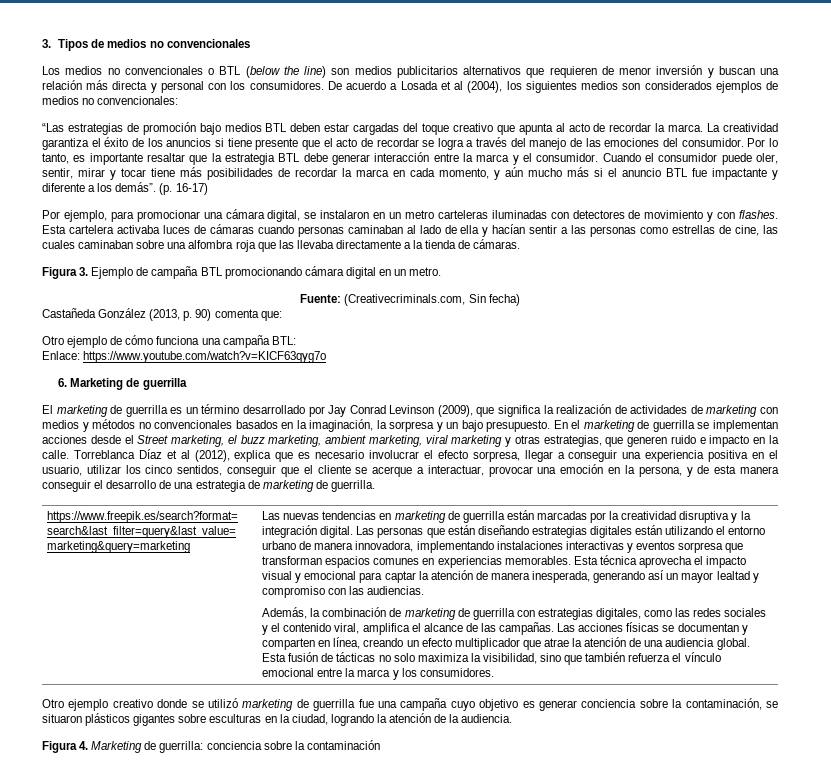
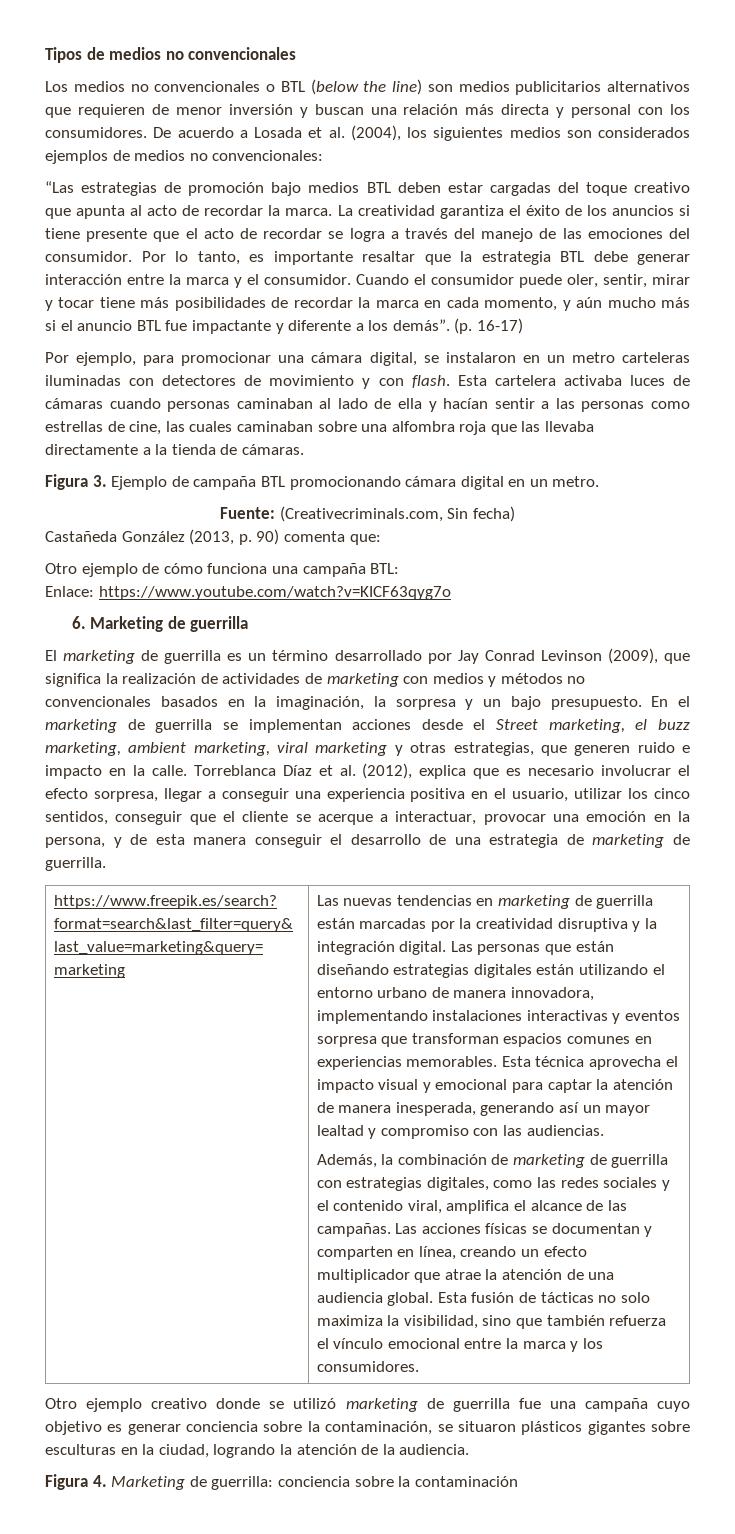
- 3. Tipos de medios no convencionales
+ Tipos de medios no convencionales
- De acuerdo a Losada et al (2004), los siguientes medios son considerados ejemplos de medios no convencionales:
+ De acuerdo a Losada et al. (2004), los siguientes medios son considerados ejemplos de medios no convencionales:
- Por ejemplo, para promocionar una cámara digital, se instalaron en un metro carteleras iluminadas con detectores de movimiento y con flashes.
+ Por ejemplo, para promocionar una cámara digital, se instalaron en un metro carteleras iluminadas con detectores de movimiento y con flash.
- Torreblanca Díaz et al (2012), explica que es necesario involucrar el efecto sorpresa, llegar a conseguir una experiencia positiva en el usuario, utilizar los cinco sentidos, conseguir que el cliente se acerque a interactuar, provocar una emoción en la persona, y de esta manera conseguir el desarrollo de una estrategia de marketing de guerrilla.
+ Torreblanca Díaz et al. (2012), explica que es necesario involucrar el efecto sorpresa, llegar a conseguir una experiencia positiva en el usuario, utilizar los cinco sentidos, conseguir que el cliente se acerque a interactuar, provocar una emoción en la persona, y de esta manera conseguir el desarrollo de una estrategia de marketing de guerrilla.

